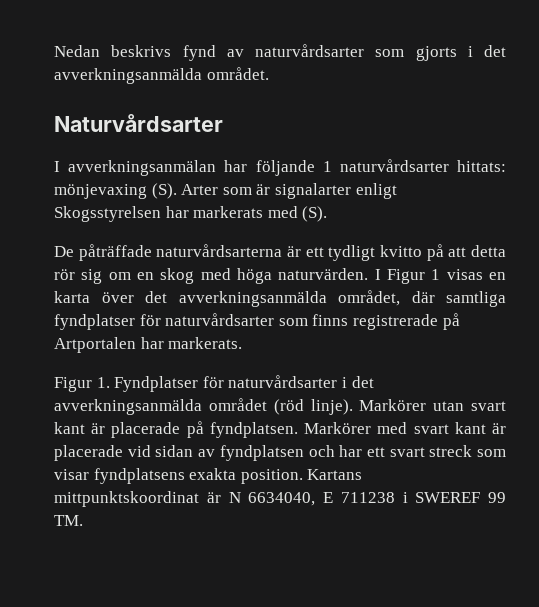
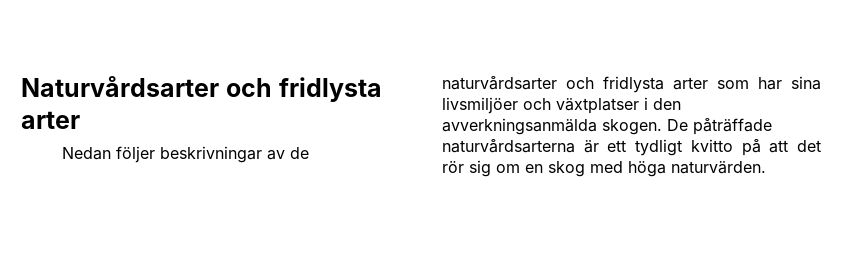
- Nedan beskrivs fynd av naturvårdsarter som gjorts i det avverkningsanmälda området.
- Naturvårdsarter
- I avverkningsanmälan har följande 1 naturvårdsarter hittats: mönjevaxing (S). Arter som är signalarter enligt Skogsstyrelsen har markerats med (S).
- De påträffade naturvårdsarterna är ett tydligt kvitto på att detta rör sig om en skog med höga naturvärden. I Figur 1 visas en karta över det avverkningsanmälda området, där samtliga fyndplatser för naturvårdsarter som finns registrerade på Artportalen har markerats.
- Figur 1. Fyndplatser för naturvårdsarter i det avverkningsanmälda området (röd linje). Markörer utan svart kant är placerade på fyndplatsen. Markörer med svart kant är placerade vid sidan av fyndplatsen och har ett svart streck som visar fyndplatsens exakta position. Kartans mittpunktskoordinat är N 6634040, E 711238 i SWEREF 99 TM.
+ Naturvårdsarter och fridlysta arter
+ Nedan följer beskrivningar av de naturvårdsarter och fridlysta arter som har sina livsmiljöer och växtplatser i den avverkningsanmälda skogen. De påträffade naturvårdsarterna är ett tydligt kvitto på att det rör sig om en skog med höga naturvärden.

